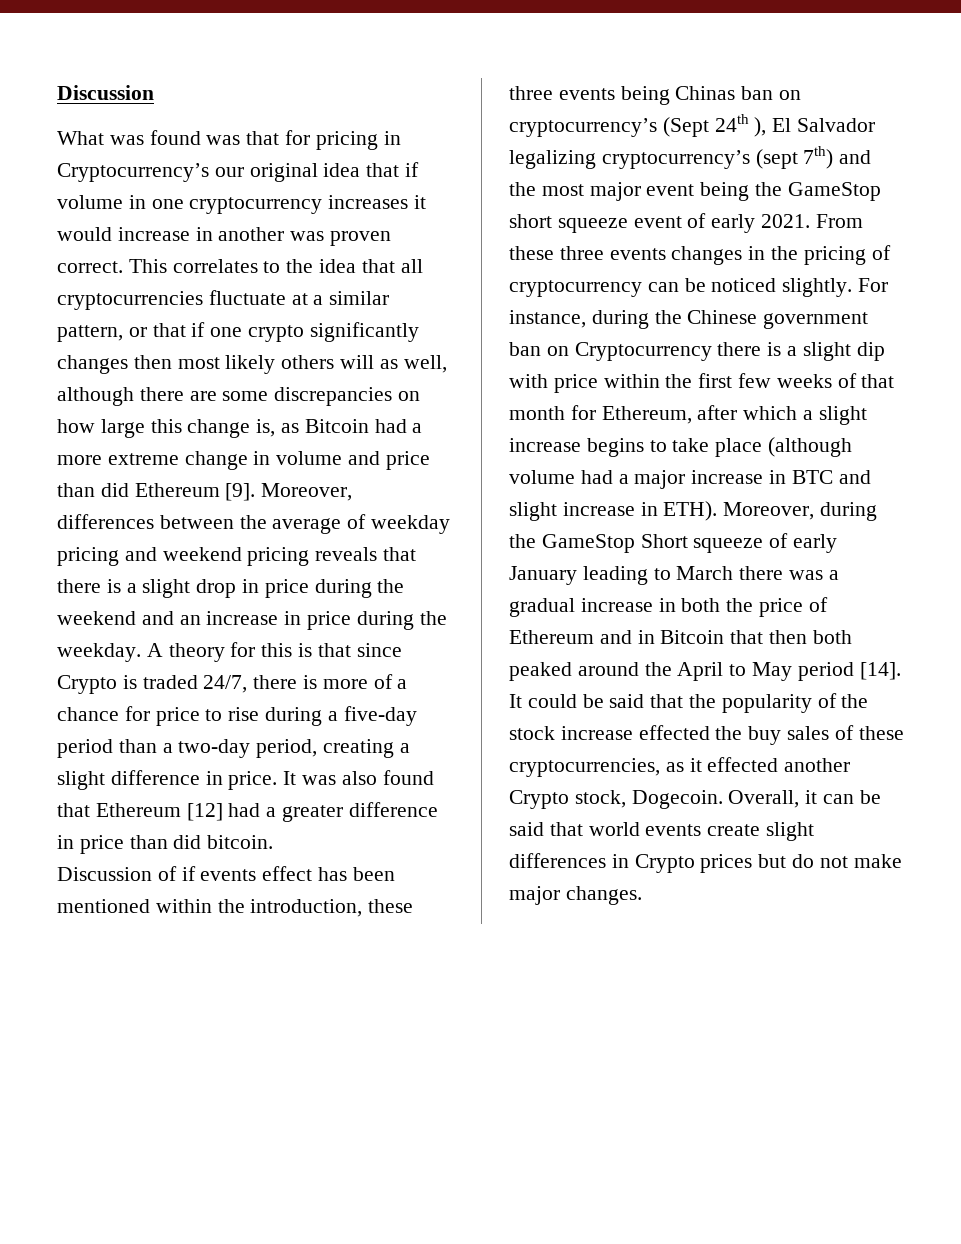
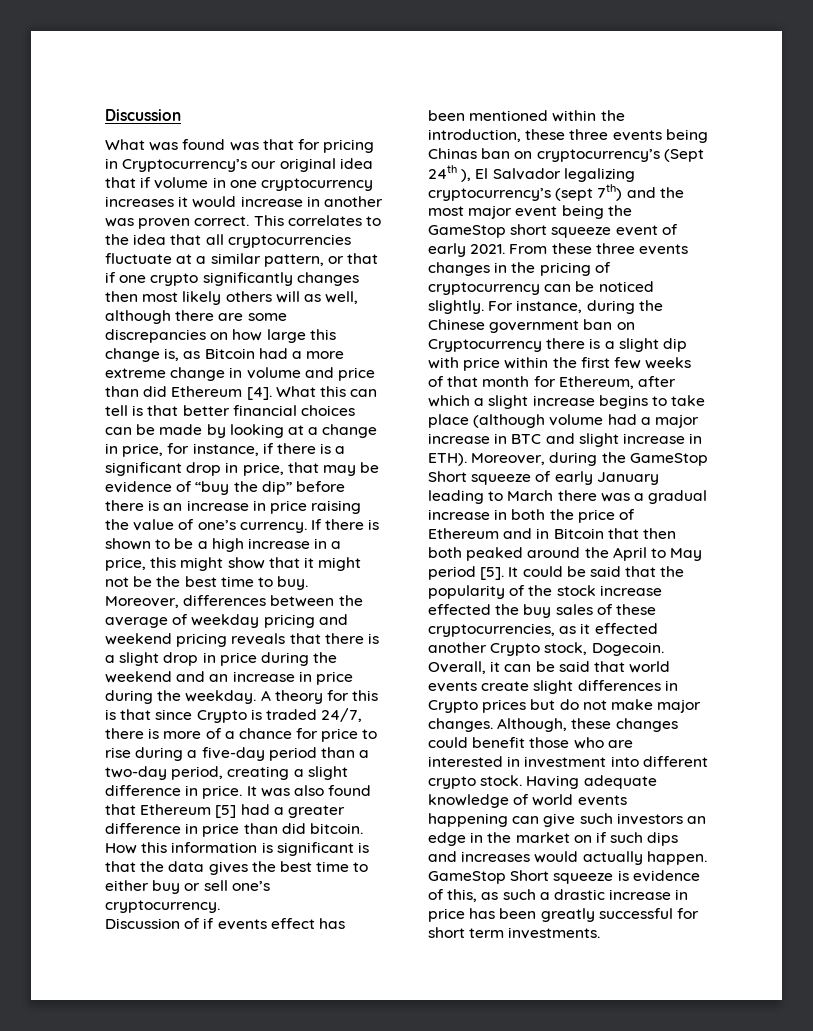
- This correlates to the idea that all cryptocurrencies fluctuate at a similar pattern, or that if one crypto significantly changes then most likely others will as well, although there are some discrepancies on how large this change is, as Bitcoin had a more extreme change in volume and price than did Ethereum [9].
+ This correlates to the idea that all cryptocurrencies fluctuate at a similar pattern, or that if one crypto significantly changes then most likely others will as well, although there are some discrepancies on how large this change is, as Bitcoin had a more extreme change in volume and price than did Ethereum [4]. What this can tell is that better financial choices can be made by looking at a change in price, for instance, if there is a significant drop in price, that may be evidence of “buy the dip” before there is an increase in price raising the value of one’s currency. If there is shown to be a high increase in a price, this might show that it might not be the best time to buy.
- It was also found that Ethereum [12] had a greater difference in price than did bitcoin.
+ It was also found that Ethereum [5] had a greater difference in price than did bitcoin. How this information is significant is that the data gives the best time to either buy or sell one’s cryptocurrency.
- Moreover, during the GameStop Short squeeze of early January leading to March there was a gradual increase in both the price of Ethereum and in Bitcoin that then both peaked around the April to May period [14].
+ Moreover, during the GameStop Short squeeze of early January leading to March there was a gradual increase in both the price of Ethereum and in Bitcoin that then both peaked around the April to May period [5].
+ Although, these changes could benefit those who are interested in investment into different crypto stock. Having adequate knowledge of world events happening can give such investors an edge in the market on if such dips and increases would actually happen. GameStop Short squeeze is evidence of this, as such a drastic increase in price has been greatly successful for short term investments.

